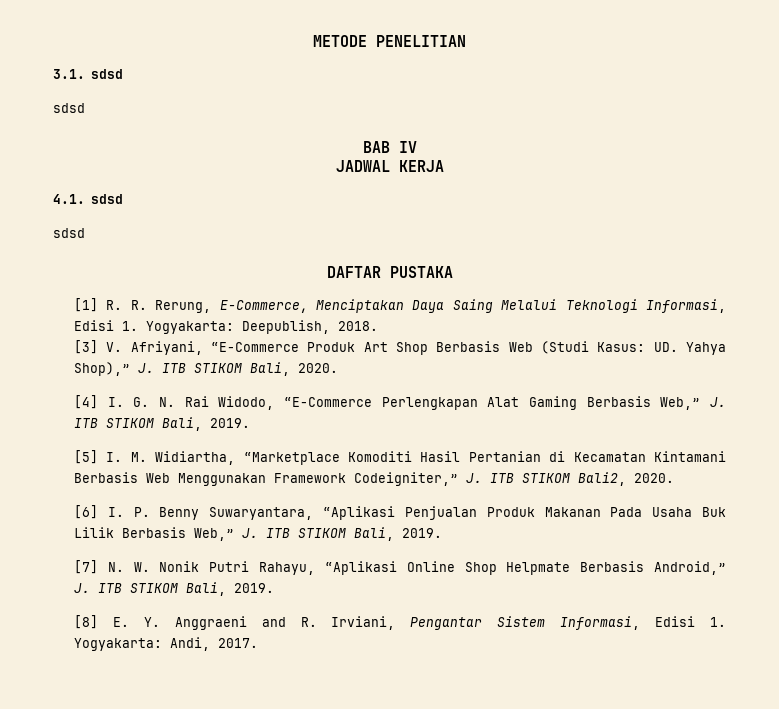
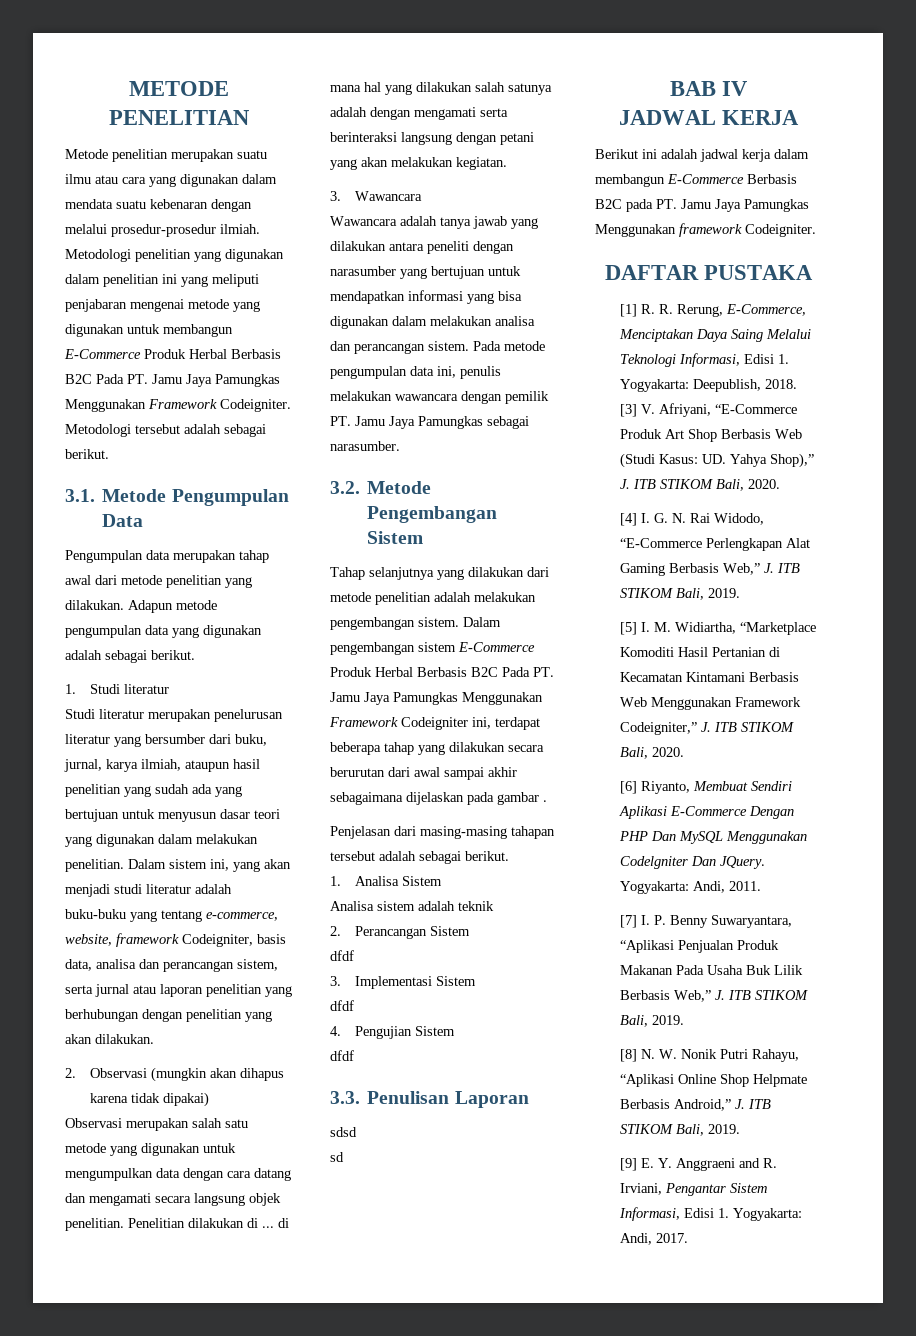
- 3.1. sdsd
+ Metode penelitian merupakan suatu ilmu atau cara yang digunakan dalam mendata suatu kebenaran dengan melalui prosedur-prosedur ilmiah. Metodologi penelitian yang digunakan dalam penelitian ini yang meliputi penjabaran mengenai metode yang digunakan untuk membangun E-Commerce Produk Herbal Berbasis B2C Pada PT. Jamu Jaya Pamungkas Menggunakan Framework Codeigniter. Metodologi tersebut adalah sebagai berikut.
+ 3.1. Metode Pengumpulan Data
+ Pengumpulan data merupakan tahap awal dari metode penelitian yang dilakukan. Adapun metode pengumpulan data yang digunakan adalah sebagai berikut.
+ 1. Studi literatur
+ Studi literatur merupakan penelurusan literatur yang bersumber dari buku, jurnal, karya ilmiah, ataupun hasil penelitian yang sudah ada yang bertujuan untuk menyusun dasar teori yang digunakan dalam melakukan penelitian. Dalam sistem ini, yang akan menjadi studi literatur adalah buku-buku yang tentang e-commerce, website, framework Codeigniter, basis data, analisa dan perancangan sistem, serta jurnal atau laporan penelitian yang berhubungan dengan penelitian yang akan dilakukan.
+ 2. Observasi (mungkin akan dihapus karena tidak dipakai)
+ Observasi merupakan salah satu metode yang digunakan untuk mengumpulkan data dengan cara datang dan mengamati secara langsung objek penelitian. Penelitian dilakukan di ... di mana hal yang dilakukan salah satunya adalah dengan mengamati serta berinteraksi langsung dengan petani yang akan melakukan kegiatan.
+ 3. Wawancara
+ Wawancara adalah tanya jawab yang dilakukan antara peneliti dengan narasumber yang bertujuan untuk mendapatkan informasi yang bisa digunakan dalam melakukan analisa dan perancangan sistem. Pada metode pengumpulan data ini, penulis melakukan wawancara dengan pemilik PT. Jamu Jaya Pamungkas sebagai narasumber.
+ 3.2. Metode Pengembangan Sistem
+ Tahap selanjutnya yang dilakukan dari metode penelitian adalah melakukan pengembangan sistem. Dalam pengembangan sistem E-Commerce Produk Herbal Berbasis B2C Pada PT. Jamu Jaya Pamungkas Menggunakan Framework Codeigniter ini, terdapat beberapa tahap yang dilakukan secara berurutan dari awal sampai akhir sebagaimana dijelaskan pada gambar .
+ Penjelasan dari masing-masing tahapan tersebut adalah sebagai berikut.
+ 1. Analisa Sistem
+ Analisa sistem adalah teknik
+ 2. Perancangan Sistem
+ dfdf
+ 3. Implementasi Sistem
+ dfdf
+ 4. Pengujian Sistem
+ dfdf
+ 3.3. Penulisan Laporan
  sdsd
+ sd
- 4.1. sdsd
- sdsd
+ Berikut ini adalah jadwal kerja dalam membangun E-Commerce Berbasis B2C pada PT. Jamu Jaya Pamungkas Menggunakan framework Codeigniter.
- [5] I. M. Widiartha, “Marketplace Komoditi Hasil Pertanian di Kecamatan Kintamani Berbasis Web Menggunakan Framework Codeigniter,” J. ITB STIKOM Bali2, 2020.
+ [5] I. M. Widiartha, “Marketplace Komoditi Hasil Pertanian di Kecamatan Kintamani Berbasis Web Menggunakan Framework Codeigniter,” J. ITB STIKOM Bali, 2020.
- [6] I. P. Benny Suwaryantara, “Aplikasi Penjualan Produk Makanan Pada Usaha Buk Lilik Berbasis Web,” J. ITB STIKOM Bali, 2019.
+ [6] Riyanto, Membuat Sendiri Aplikasi E-Commerce Dengan PHP Dan MySQL Menggunakan Codelgniter Dan JQuery. Yogyakarta: Andi, 2011.
+ [7] I. P. Benny Suwaryantara, “Aplikasi Penjualan Produk Makanan Pada Usaha Buk Lilik Berbasis Web,” J. ITB STIKOM Bali, 2019.
- [7] N. W. Nonik Putri Rahayu, “Aplikasi Online Shop Helpmate Berbasis Android,” J. ITB STIKOM Bali, 2019.
+ [8] N. W. Nonik Putri Rahayu, “Aplikasi Online Shop Helpmate Berbasis Android,” J. ITB STIKOM Bali, 2019.
- [8] E. Y. Anggraeni and R. Irviani, Pengantar Sistem Informasi, Edisi 1. Yogyakarta: Andi, 2017.
+ [9] E. Y. Anggraeni and R. Irviani, Pengantar Sistem Informasi, Edisi 1. Yogyakarta: Andi, 2017.

